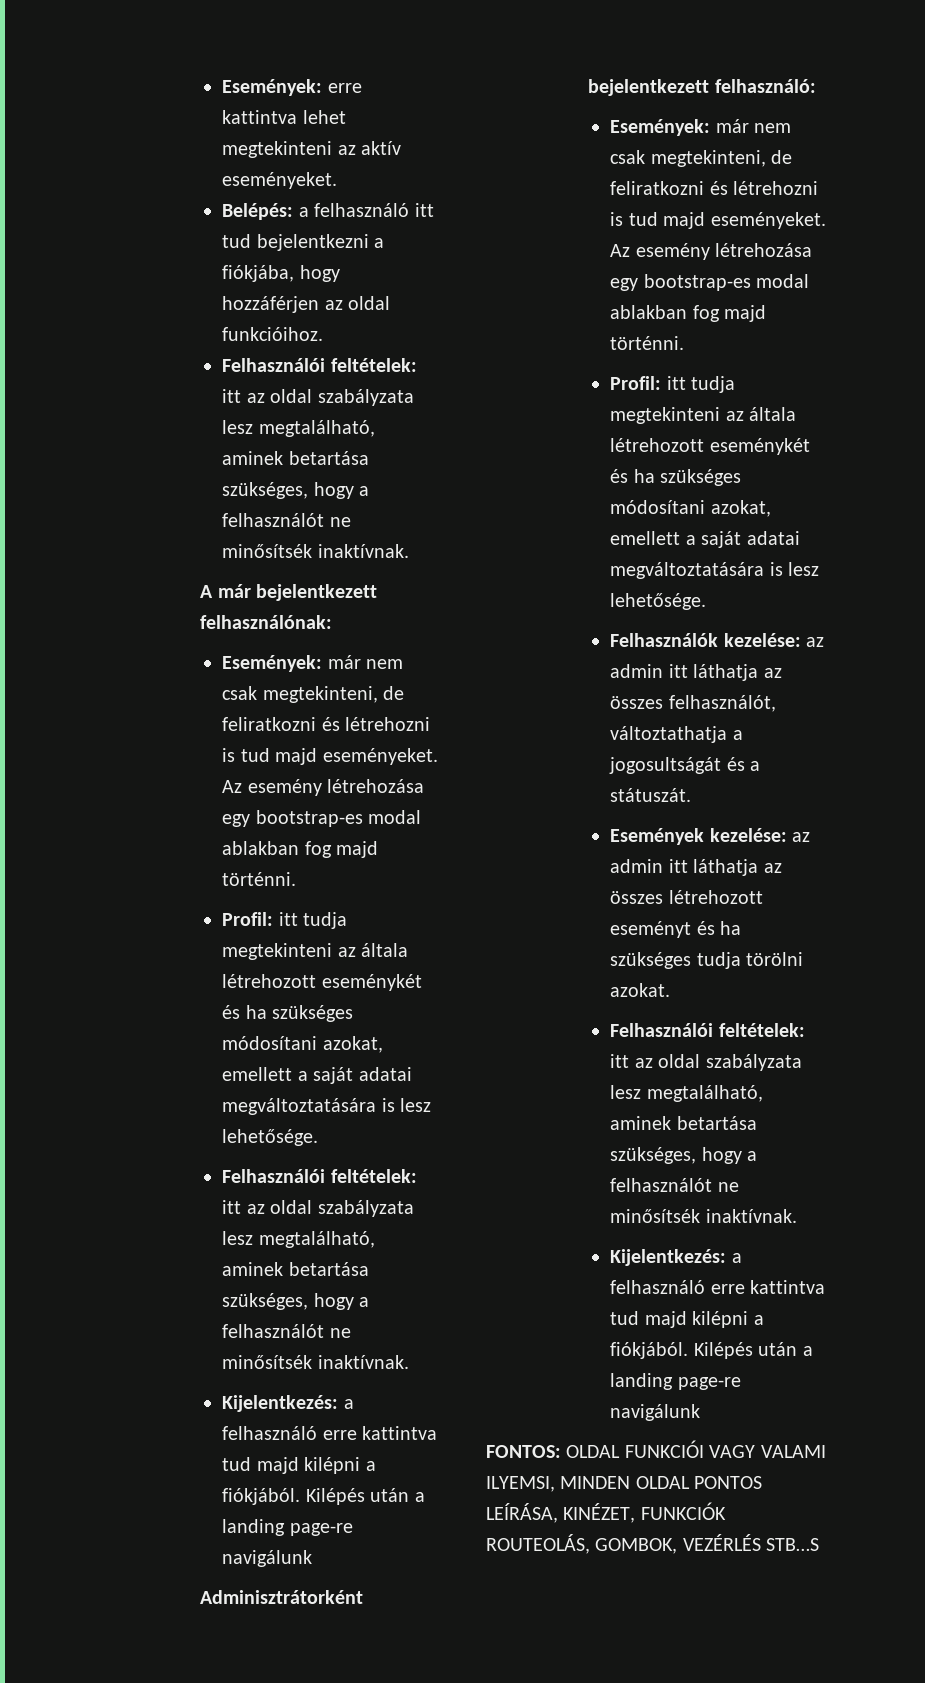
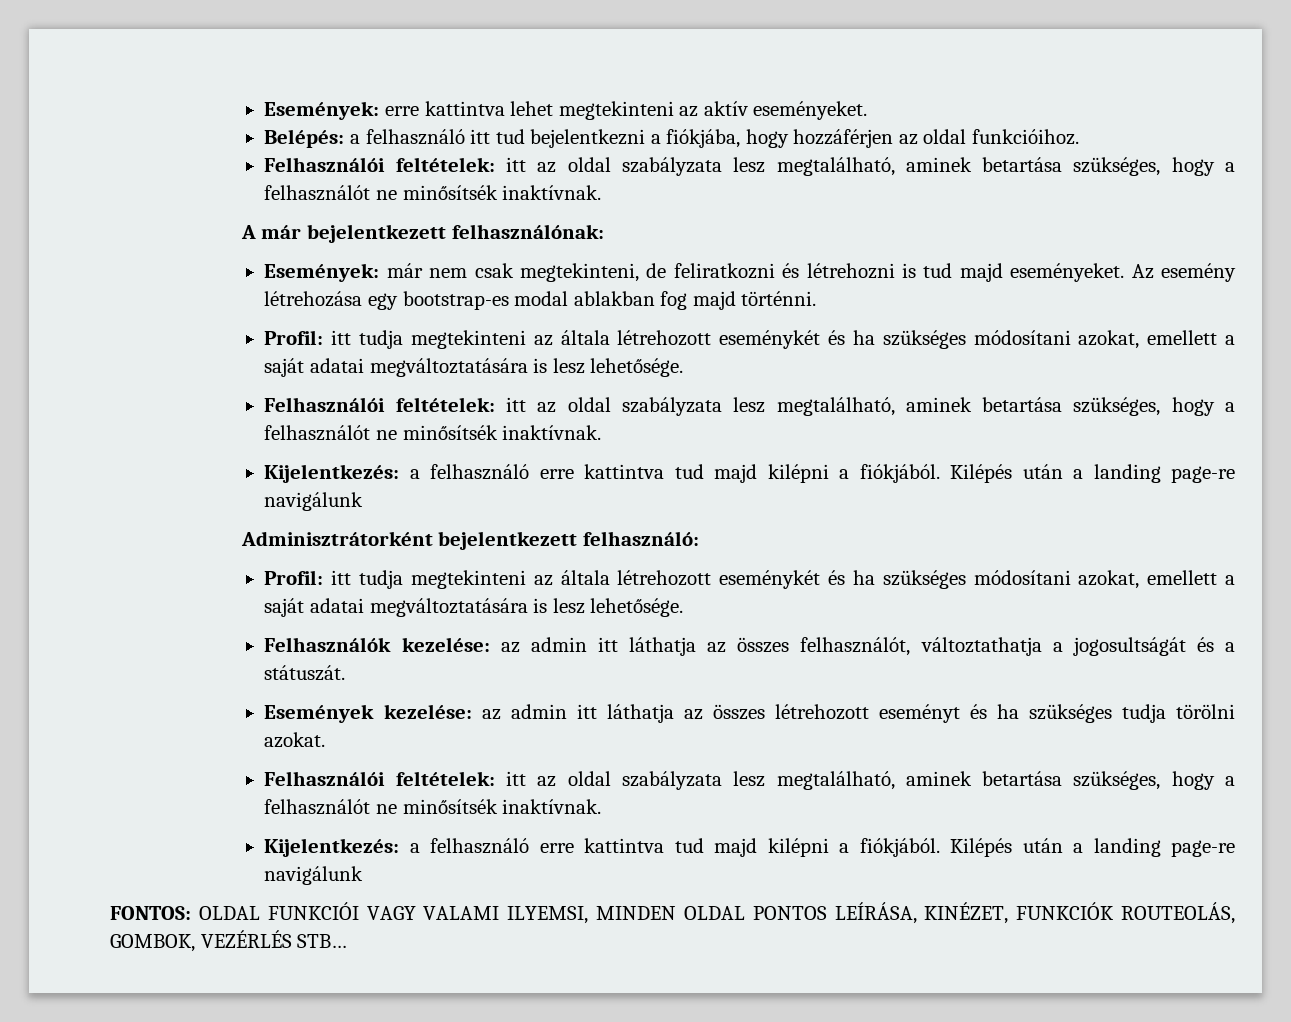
  Adminisztrátorként bejelentkezett felhasználó:
- Események: már nem csak megtekinteni, de feliratkozni és létrehozni is tud majd eseményeket. Az esemény létrehozása egy bootstrap-es modal ablakban fog majd történni.
- FONTOS: OLDAL FUNKCIÓI VAGY VALAMI ILYEMSI, MINDEN OLDAL PONTOS LEÍRÁSA, KINÉZET, FUNKCIÓK ROUTEOLÁS, GOMBOK, VEZÉRLÉS STB…S
+ FONTOS: OLDAL FUNKCIÓI VAGY VALAMI ILYEMSI, MINDEN OLDAL PONTOS LEÍRÁSA, KINÉZET, FUNKCIÓK ROUTEOLÁS, GOMBOK, VEZÉRLÉS STB…

